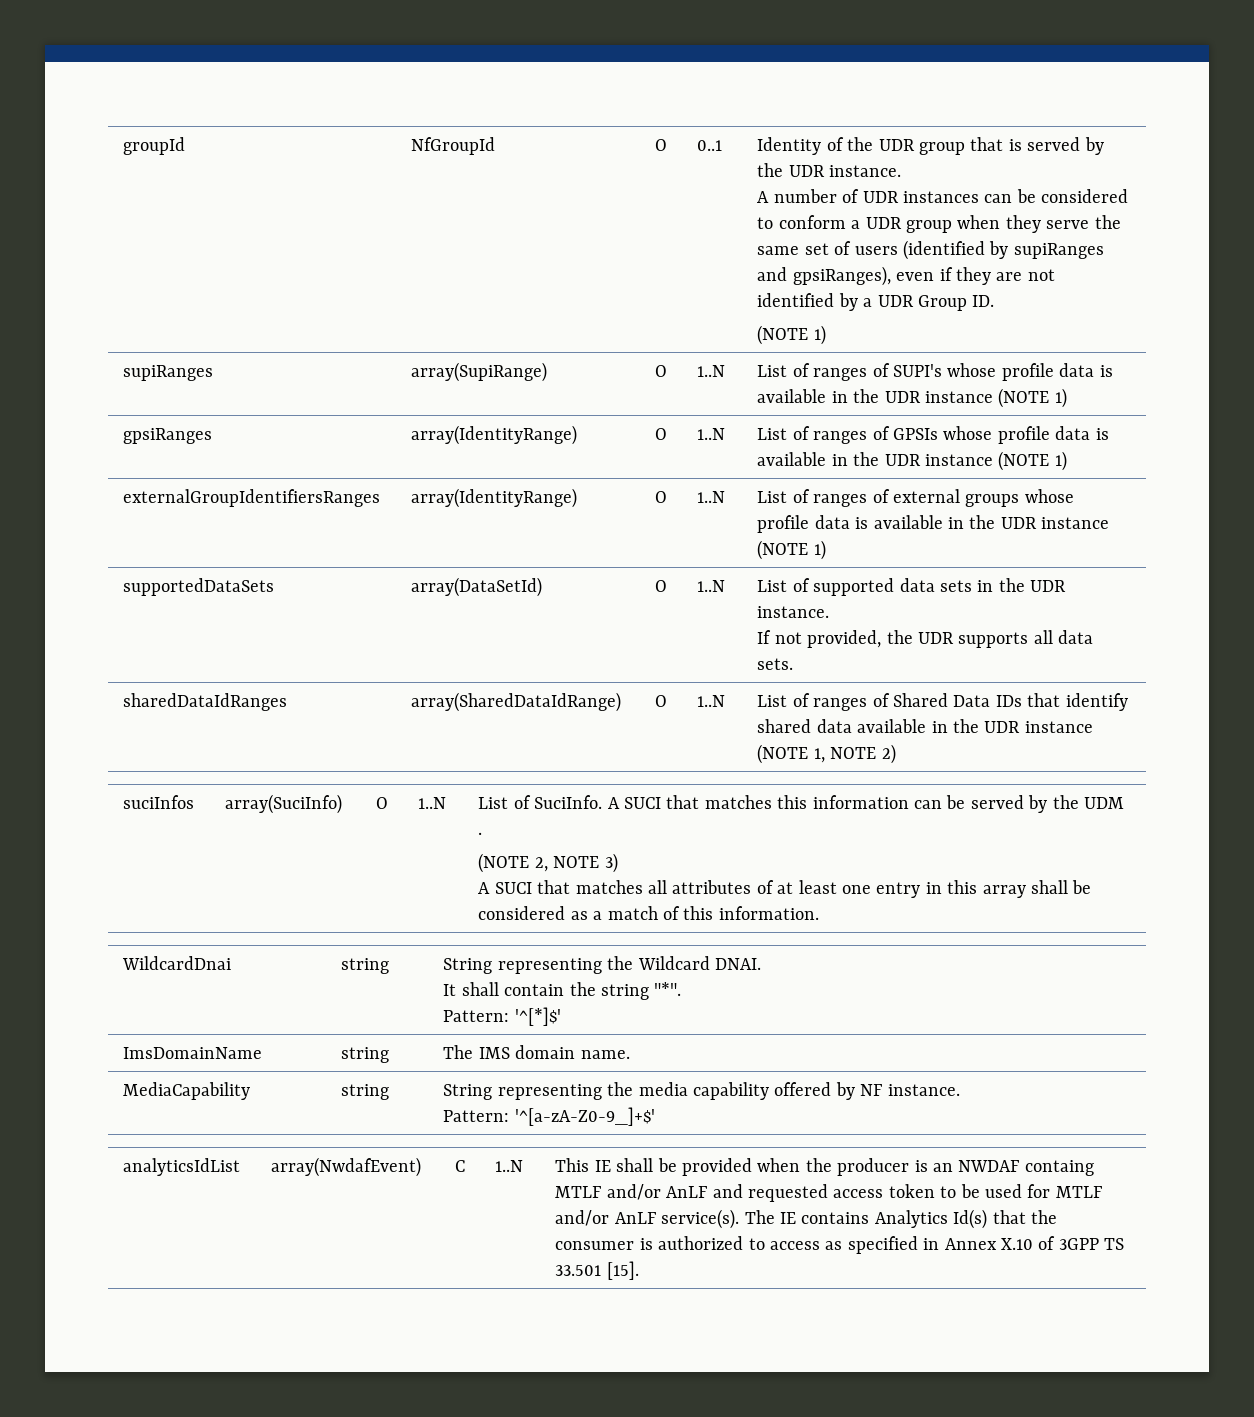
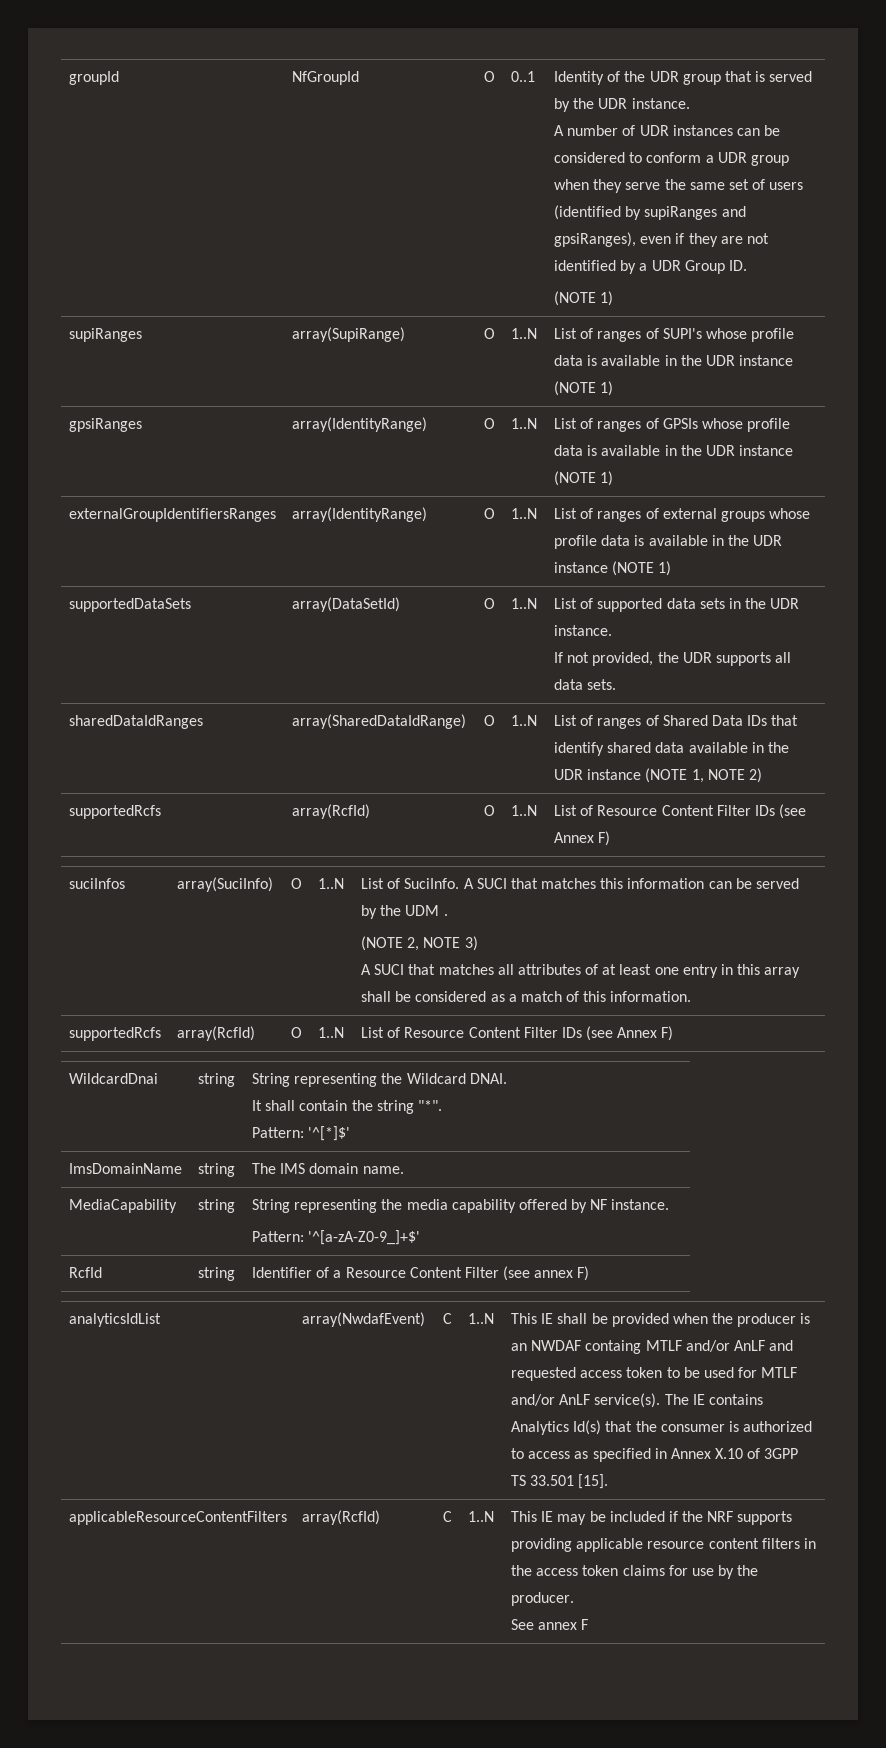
  sharedDataIdRanges | array(SharedDataIdRange) | O | 1..N | List of ranges of Shared Data IDs that identify shared data available in the UDR instance (NOTE 1, NOTE 2)
+ supportedRcfs | array(RcfId) | O | 1..N | List of Resource Content Filter IDs (see Annex F)
  A SUCI that matches all attributes of at least one entry in this array shall be considered as a match of this information.
+ supportedRcfs | array(RcfId) | O | 1..N | List of Resource Content Filter IDs (see Annex F)
+ RcfId | string | Identifier of a Resource Content Filter (see annex F)
+ applicableResourceContentFilters | array(RcfId) | C | 1..N | This IE may be included if the NRF supports providing applicable resource content filters in the access token claims for use by the producer.
+ See annex F

